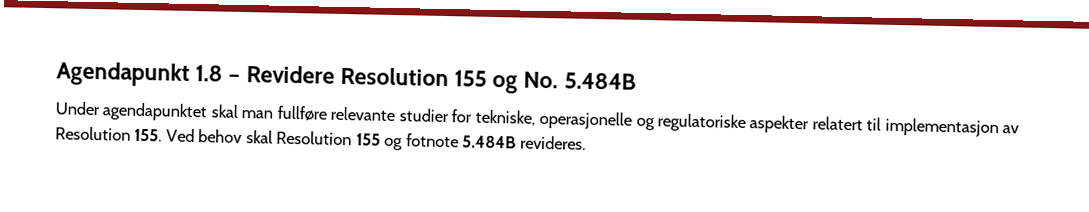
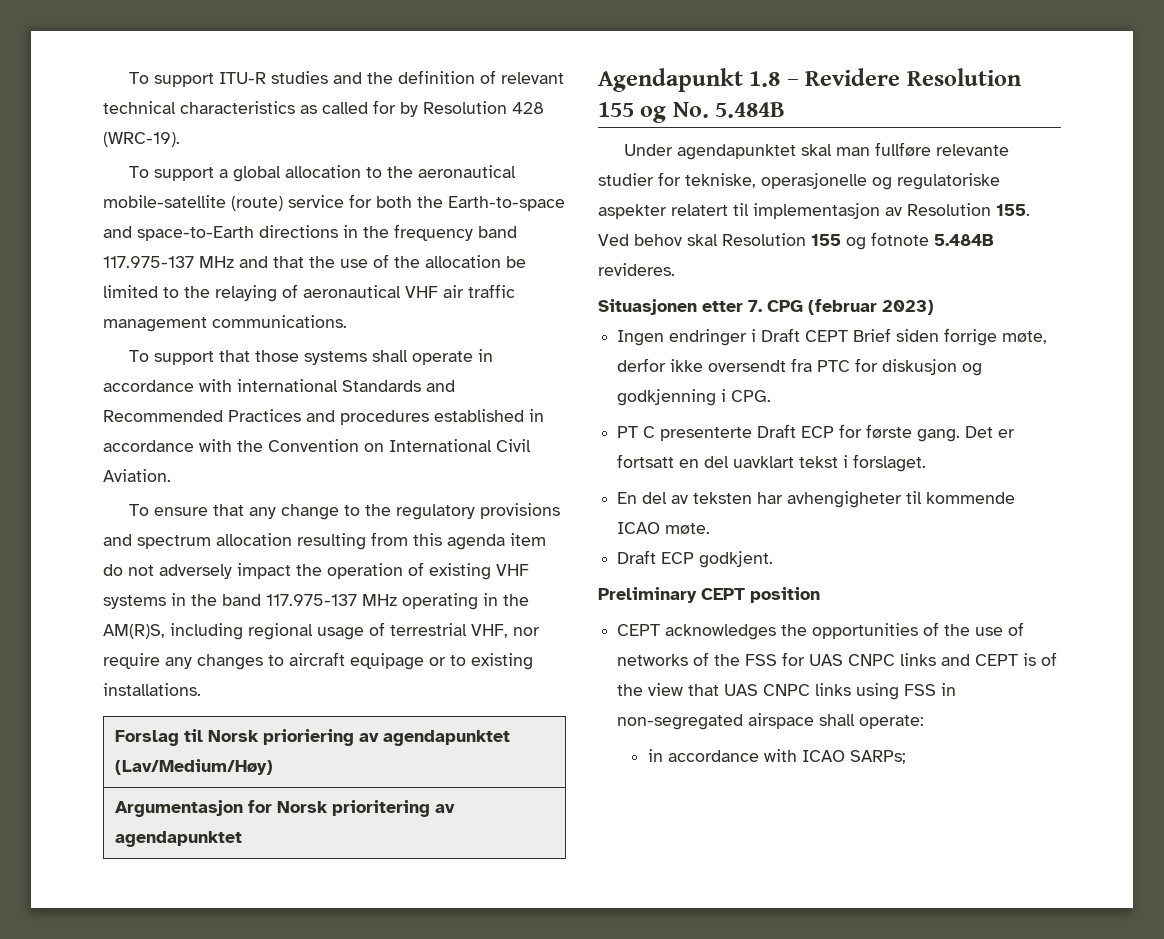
+ To support ITU-R studies and the definition of relevant technical characteristics as called for by Resolution 428 (WRC-19).
+ To support a global allocation to the aeronautical mobile-satellite (route) service for both the Earth-to-space and space-to-Earth directions in the frequency band 117.975-137 MHz and that the use of the allocation be limited to the relaying of aeronautical VHF air traffic management communications.
+ To support that those systems shall operate in accordance with international Standards and Recommended Practices and procedures established in accordance with the Convention on International Civil Aviation.
+ To ensure that any change to the regulatory provisions and spectrum allocation resulting from this agenda item do not adversely impact the operation of existing VHF systems in the band 117.975-137 MHz operating in the AM(R)S, including regional usage of terrestrial VHF, nor require any changes to aircraft equipage or to existing installations.
+ Forslag til Norsk prioriering av agendapunktet (Lav/Medium/Høy)
+ Argumentasjon for Norsk prioritering av agendapunktet
+ Situasjonen etter 7. CPG (februar 2023)
+ Ingen endringer i Draft CEPT Brief siden forrige møte, derfor ikke oversendt fra PTC for diskusjon og godkjenning i CPG.
+ PT C presenterte Draft ECP for første gang. Det er fortsatt en del uavklart tekst i forslaget.
+ En del av teksten har avhengigheter til kommende ICAO møte.
+ Draft ECP godkjent.
+ Preliminary CEPT position
+ CEPT acknowledges the opportunities of the use of networks of the FSS for UAS CNPC links and CEPT is of the view that UAS CNPC links using FSS in non-segregated airspace shall operate:
+ in accordance with ICAO SARPs;

